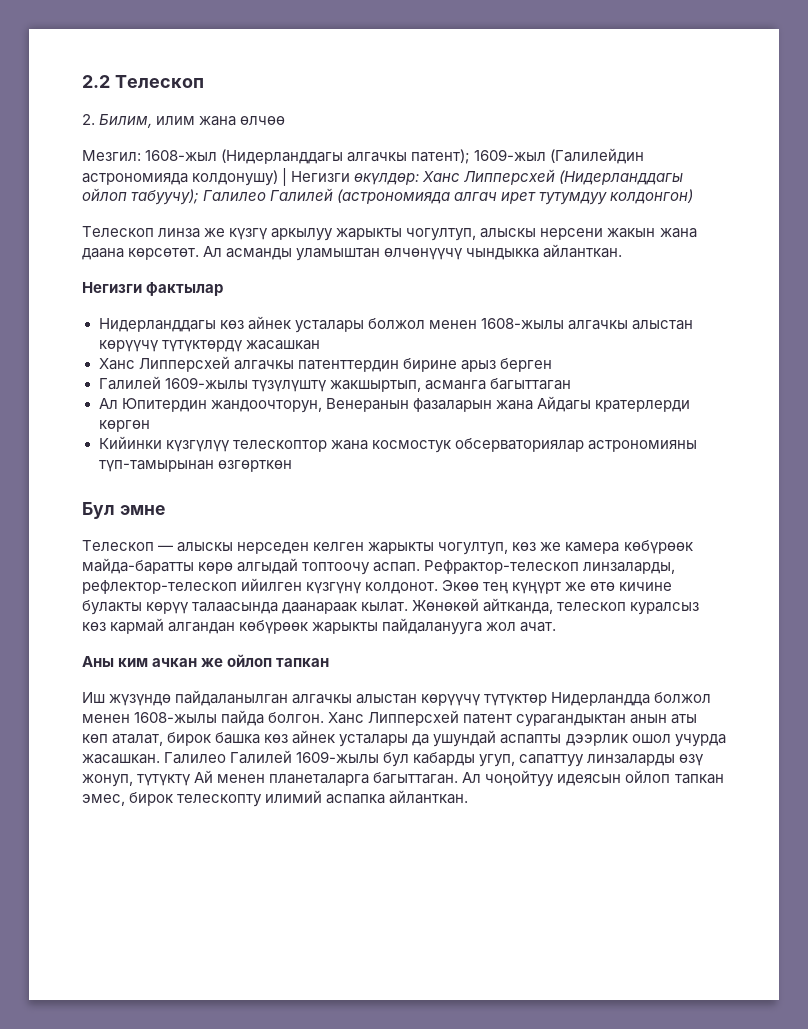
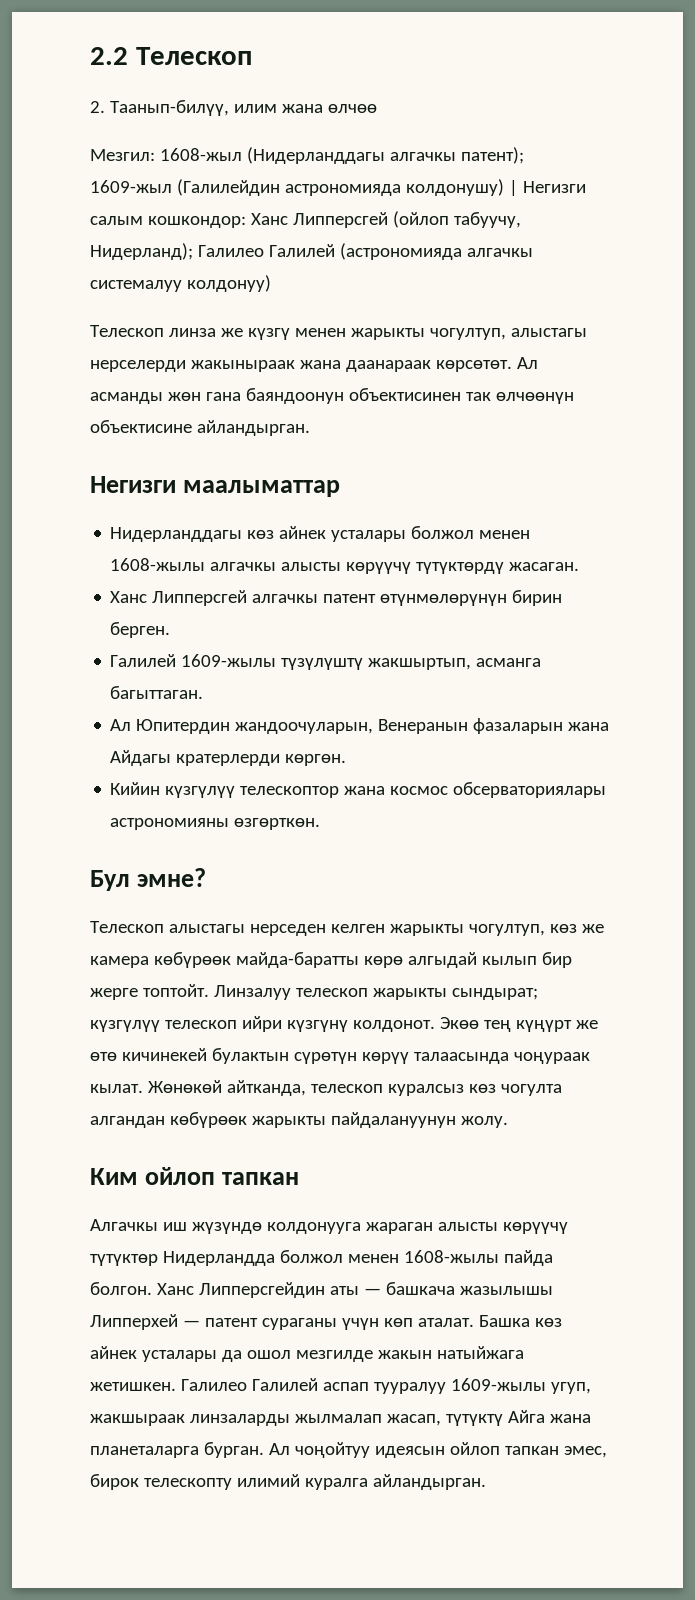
- 2. Билим, илим жана өлчөө
+ 2. Таанып-билүү, илим жана өлчөө
- Мезгил: 1608-жыл (Нидерланддагы алгачкы патент); 1609-жыл (Галилейдин астрономияда колдонушу) | Негизги өкүлдөр: Ханс Липперсхей (Нидерланддагы ойлоп табуучу); Галилео Галилей (астрономияда алгач ирет тутумдуу колдонгон)
+ Мезгил: 1608-жыл (Нидерланддагы алгачкы патент); 1609-жыл (Галилейдин астрономияда колдонушу) | Негизги салым кошкондор: Ханс Липперсгей (ойлоп табуучу, Нидерланд); Галилео Галилей (астрономияда алгачкы системалуу колдонуу)
- Телескоп линза же күзгү аркылуу жарыкты чогултуп, алыскы нерсени жакын жана даана көрсөтөт. Ал асманды уламыштан өлчөнүүчү чындыкка айланткан.
- Негизги фактылар
+ Телескоп линза же күзгү менен жарыкты чогултуп, алыстагы нерселерди жакыныраак жана даанараак көрсөтөт. Ал асманды жөн гана баяндоонун объектисинен так өлчөөнүн объектисине айландырган.
+ Негизги маалыматтар
- Нидерланддагы көз айнек усталары болжол менен 1608-жылы алгачкы алыстан көрүүчү түтүктөрдү жасашкан
- Ханс Липперсхей алгачкы патенттердин бирине арыз берген
+ Нидерланддагы көз айнек усталары болжол менен 1608-жылы алгачкы алысты көрүүчү түтүктөрдү жасаган.
+ Ханс Липперсгей алгачкы патент өтүнмөлөрүнүн бирин берген.
- Галилей 1609-жылы түзүлүштү жакшыртып, асманга багыттаган
+ Галилей 1609-жылы түзүлүштү жакшыртып, асманга багыттаган.
- Ал Юпитердин жандоочторун, Венеранын фазаларын жана Айдагы кратерлерди көргөн
- Кийинки күзгүлүү телескоптор жана космостук обсерваториялар астрономияны түп-тамырынан өзгөрткөн
+ Ал Юпитердин жандоочуларын, Венеранын фазаларын жана Айдагы кратерлерди көргөн.
+ Кийин күзгүлүү телескоптор жана космос обсерваториялары астрономияны өзгөрткөн.
- Бул эмне
- Телескоп — алыскы нерседен келген жарыкты чогултуп, көз же камера көбүрөөк майда-баратты көрө алгыдай топтоочу аспап. Рефрактор-телескоп линзаларды, рефлектор-телескоп ийилген күзгүнү колдонот.
+ Бул эмне?
+ Телескоп алыстагы нерседен келген жарыкты чогултуп, көз же камера көбүрөөк майда-баратты көрө алгыдай кылып бир жерге топтойт. Линзалуу телескоп жарыкты сындырат; күзгүлүү телескоп ийри күзгүнү колдонот.
- Экөө тең күңүрт же өтө кичине булакты көрүү талаасында даанараак кылат.
+ Экөө тең күңүрт же өтө кичинекей булактын сүрөтүн көрүү талаасында чоңураак кылат.
- Жөнөкөй айтканда, телескоп куралсыз көз кармай алгандан көбүрөөк жарыкты пайдаланууга жол ачат.
- Аны ким ачкан же ойлоп тапкан
- Иш жүзүндө пайдаланылган алгачкы алыстан көрүүчү түтүктөр Нидерландда болжол менен 1608-жылы пайда болгон.
+ Жөнөкөй айтканда, телескоп куралсыз көз чогулта алгандан көбүрөөк жарыкты пайдалануунун жолу.
+ Ким ойлоп тапкан
+ Алгачкы иш жүзүндө колдонууга жараган алысты көрүүчү түтүктөр Нидерландда болжол менен 1608-жылы пайда болгон.
- Ханс Липперсхей патент сурагандыктан анын аты көп аталат, бирок башка көз айнек усталары да ушундай аспапты дээрлик ошол учурда жасашкан. Галилео Галилей 1609-жылы бул кабарды угуп, сапаттуу линзаларды өзү жонуп, түтүктү Ай менен планеталарга багыттаган.
+ Ханс Липперсгейдин аты — башкача жазылышы Липперхей — патент сураганы үчүн көп аталат. Башка көз айнек усталары да ошол мезгилде жакын натыйжага жетишкен. Галилео Галилей аспап тууралуу 1609-жылы угуп, жакшыраак линзаларды жылмалап жасап, түтүктү Айга жана планеталарга бурган.
- Ал чоңойтуу идеясын ойлоп тапкан эмес, бирок телескопту илимий аспапка айланткан.
+ Ал чоңойтуу идеясын ойлоп тапкан эмес, бирок телескопту илимий куралга айландырган.

